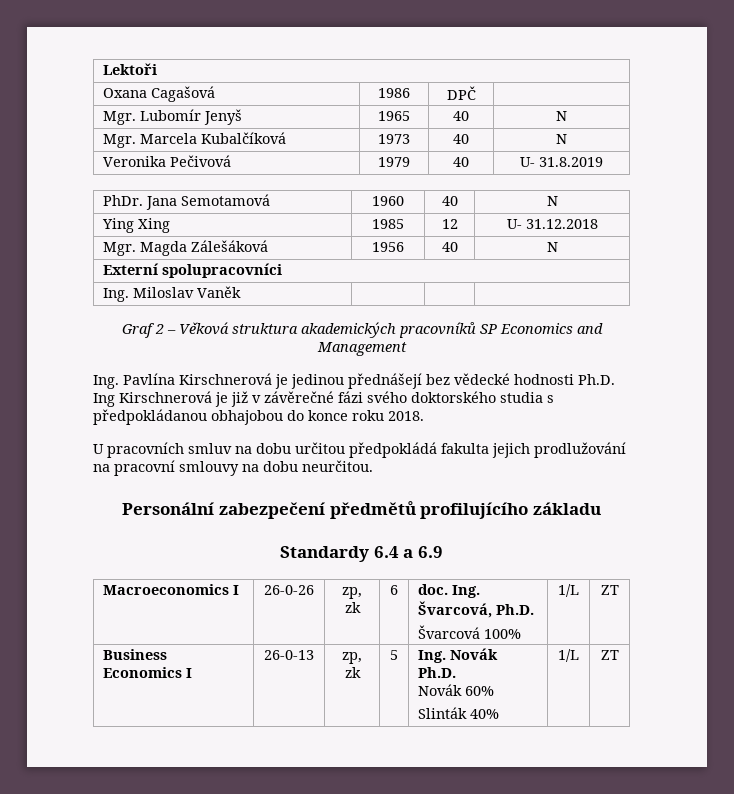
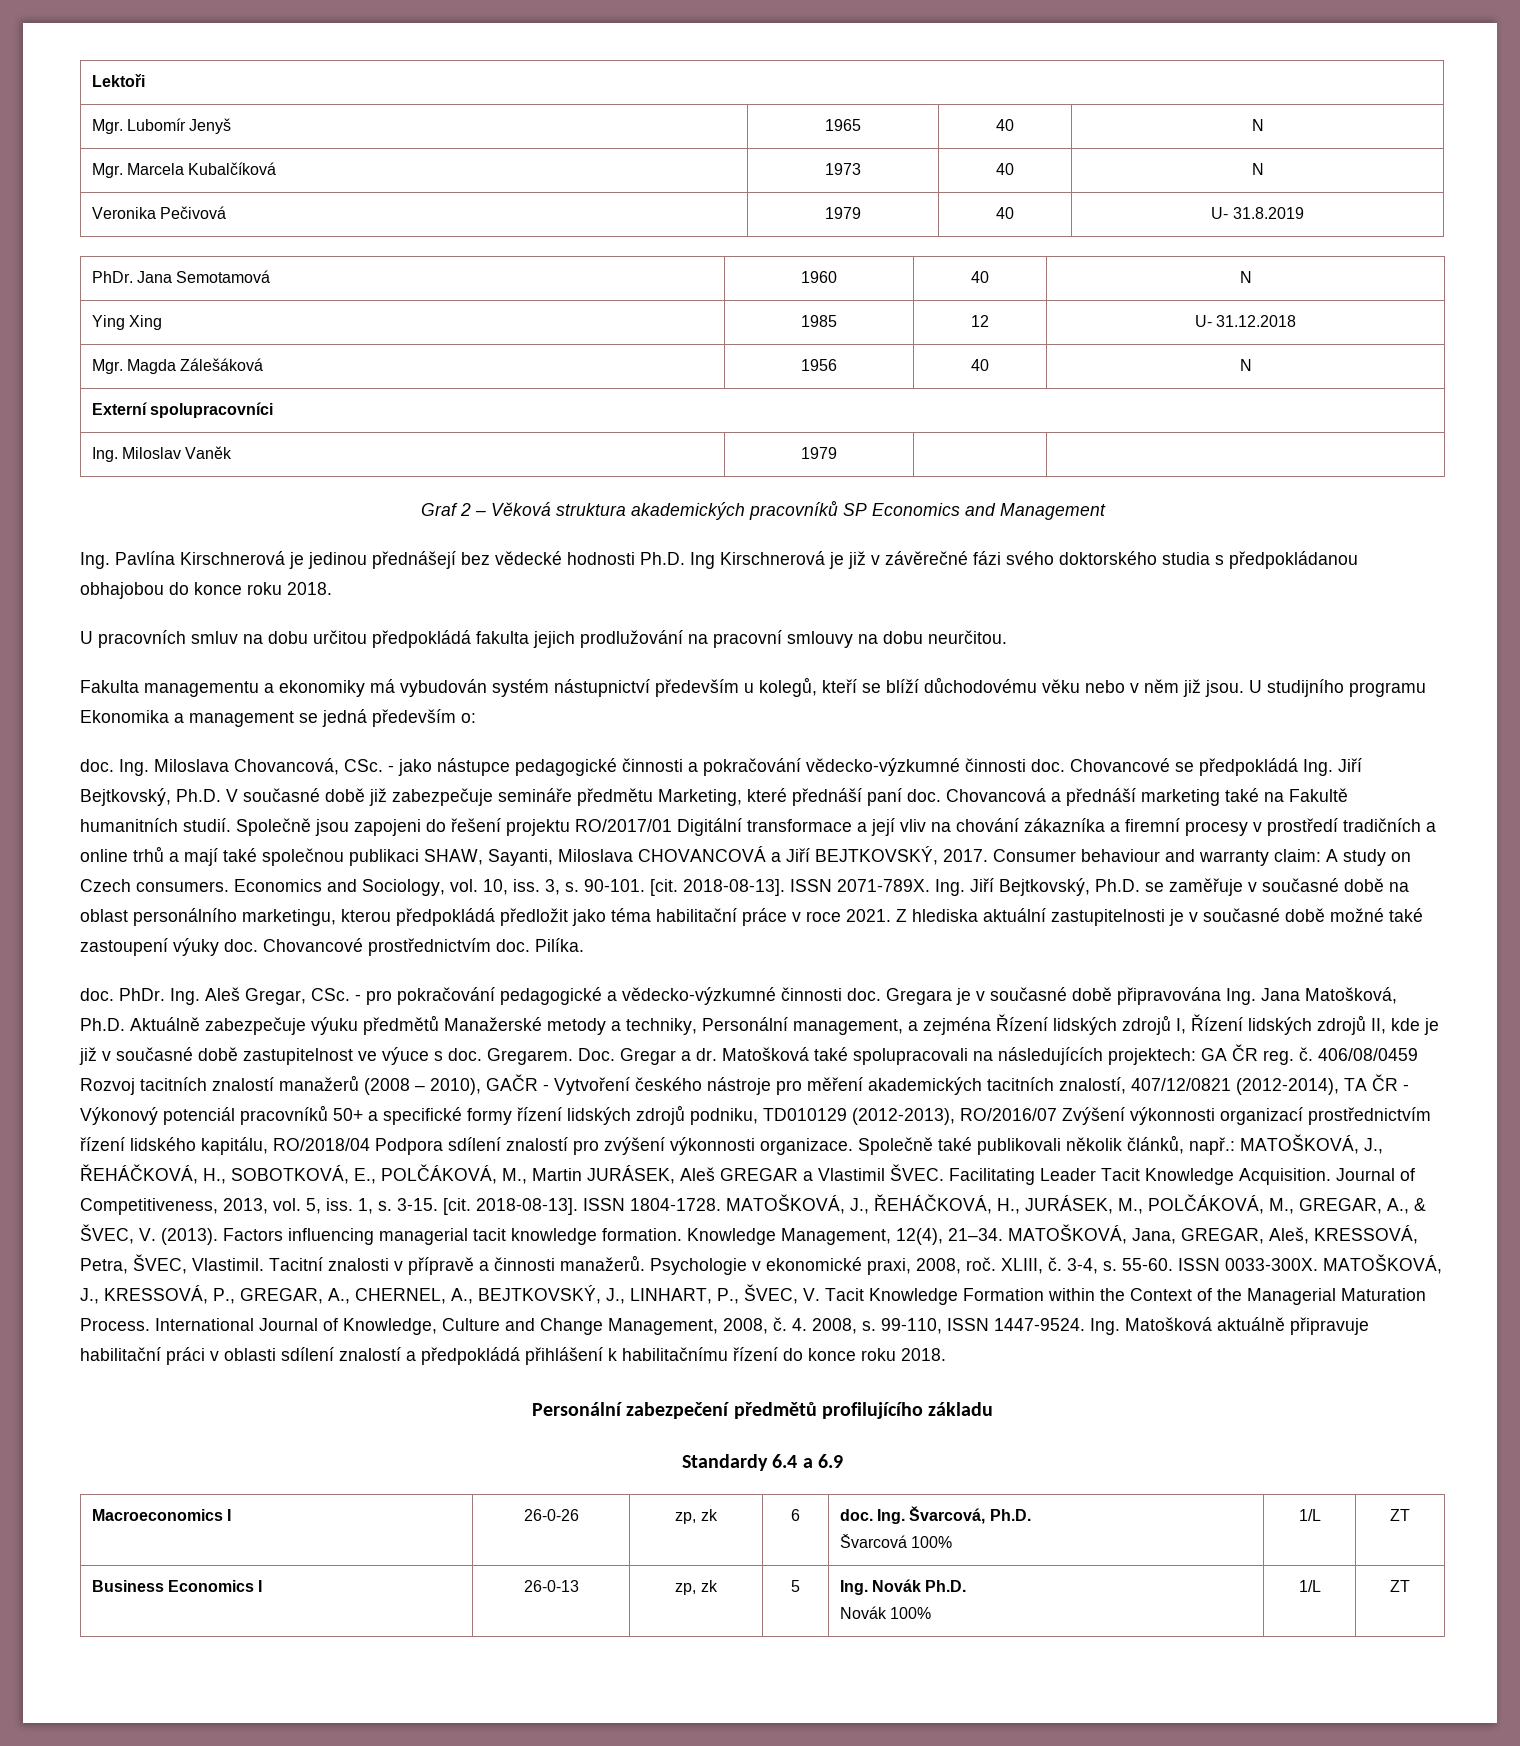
- Oxana Cagašová | 1986 | DPČ |
- Ing. Miloslav Vaněk | | |
+ Ing. Miloslav Vaněk | 1979 | |
+ Fakulta managementu a ekonomiky má vybudován systém nástupnictví především u kolegů, kteří se blíží důchodovému věku nebo v něm již jsou. U studijního programu Ekonomika a management se jedná především o:
+ doc. Ing. Miloslava Chovancová, CSc. - jako nástupce pedagogické činnosti a pokračování vědecko-výzkumné činnosti doc. Chovancové se předpokládá Ing. Jiří Bejtkovský, Ph.D. V současné době již zabezpečuje semináře předmětu Marketing, které přednáší paní doc. Chovancová a přednáší marketing také na Fakultě humanitních studií. Společně jsou zapojeni do řešení projektu RO/2017/01 Digitální transformace a její vliv na chování zákazníka a firemní procesy v prostředí tradičních a online trhů a mají také společnou publikaci SHAW, Sayanti, Miloslava CHOVANCOVÁ a Jiří BEJTKOVSKÝ, 2017. Consumer behaviour and warranty claim: A study on Czech consumers. Economics and Sociology, vol. 10, iss. 3, s. 90-101. [cit. 2018-08-13]. ISSN 2071-789X. Ing. Jiří Bejtkovský, Ph.D. se zaměřuje v současné době na oblast personálního marketingu, kterou předpokládá předložit jako téma habilitační práce v roce 2021. Z hlediska aktuální zastupitelnosti je v současné době možné také zastoupení výuky doc. Chovancové prostřednictvím doc. Pilíka.
+ doc. PhDr. Ing. Aleš Gregar, CSc. - pro pokračování pedagogické a vědecko-výzkumné činnosti doc. Gregara je v současné době připravována Ing. Jana Matošková, Ph.D. Aktuálně zabezpečuje výuku předmětů Manažerské metody a techniky, Personální management, a zejména Řízení lidských zdrojů I, Řízení lidských zdrojů II, kde je již v současné době zastupitelnost ve výuce s doc. Gregarem. Doc. Gregar a dr. Matošková také spolupracovali na následujících projektech: GA ČR reg. č. 406/08/0459 Rozvoj tacitních znalostí manažerů (2008 – 2010), GAČR - Vytvoření českého nástroje pro měření akademických tacitních znalostí, 407/12/0821 (2012-2014), TA ČR - Výkonový potenciál pracovníků 50+ a specifické formy řízení lidských zdrojů podniku, TD010129 (2012-2013), RO/2016/07 Zvýšení výkonnosti organizací prostřednictvím řízení lidského kapitálu, RO/2018/04 Podpora sdílení znalostí pro zvýšení výkonnosti organizace. Společně také publikovali několik článků, např.: MATOŠKOVÁ, J., ŘEHÁČKOVÁ, H., SOBOTKOVÁ, E., POLČÁKOVÁ, M., Martin JURÁSEK, Aleš GREGAR a Vlastimil ŠVEC. Facilitating Leader Tacit Knowledge Acquisition. Journal of Competitiveness, 2013, vol. 5, iss. 1, s. 3-15. [cit. 2018-08-13]. ISSN 1804-1728. MATOŠKOVÁ, J., ŘEHÁČKOVÁ, H., JURÁSEK, M., POLČÁKOVÁ, M., GREGAR, A., & ŠVEC, V. (2013). Factors influencing managerial tacit knowledge formation. Knowledge Management, 12(4), 21–34. MATOŠKOVÁ, Jana, GREGAR, Aleš, KRESSOVÁ, Petra, ŠVEC, Vlastimil. Tacitní znalosti v přípravě a činnosti manažerů. Psychologie v ekonomické praxi, 2008, roč. XLIII, č. 3-4, s. 55-60. ISSN 0033-300X. MATOŠKOVÁ, J., KRESSOVÁ, P., GREGAR, A., CHERNEL, A., BEJTKOVSKÝ, J., LINHART, P., ŠVEC, V. Tacit Knowledge Formation within the Context of the Managerial Maturation Process. International Journal of Knowledge, Culture and Change Management, 2008, č. 4. 2008, s. 99-110, ISSN 1447-9524. Ing. Matošková aktuálně připravuje habilitační práci v oblasti sdílení znalostí a předpokládá přihlášení k habilitačnímu řízení do konce roku 2018.
  Business Economics I | 26-0-13 | zp, zk | 5 | Ing. Novák Ph.D.
- Novák 60%
- Slinták 40% | 1/L | ZT
+ Novák 100% | 1/L | ZT

